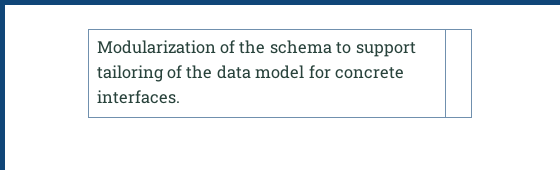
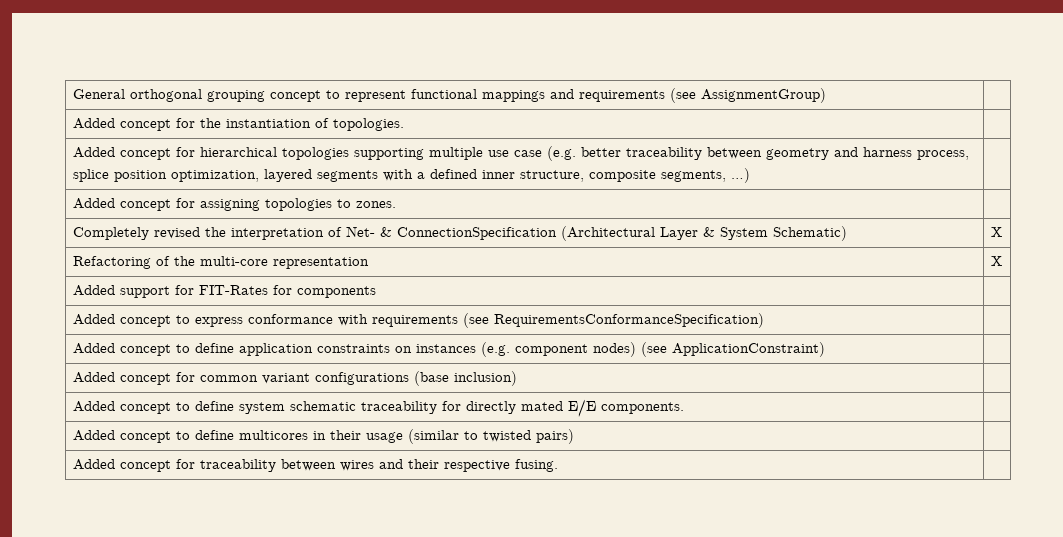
- Modularization of the schema to support tailoring of the data model for concrete interfaces. |
+ General orthogonal grouping concept to represent functional mappings and requirements (see AssignmentGroup) |
+ Added concept for the instantiation of topologies. |
+ Added concept for hierarchical topologies supporting multiple use case (e.g. better traceability between geometry and harness process, splice position optimization, layered segments with a defined inner structure, composite segments, …) |
+ Added concept for assigning topologies to zones. |
+ Completely revised the interpretation of Net- & ConnectionSpecification (Architectural Layer & System Schematic) | X
+ Refactoring of the multi-core representation | X
+ Added support for FIT-Rates for components |
+ Added concept to express conformance with requirements (see RequirementsConformanceSpecification) |
+ Added concept to define application constraints on instances (e.g. component nodes) (see ApplicationConstraint) |
+ Added concept for common variant configurations (base inclusion) |
+ Added concept to define system schematic traceability for directly mated E/E components. |
+ Added concept to define multicores in their usage (similar to twisted pairs) |
+ Added concept for traceability between wires and their respective fusing. |

